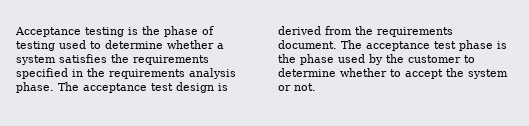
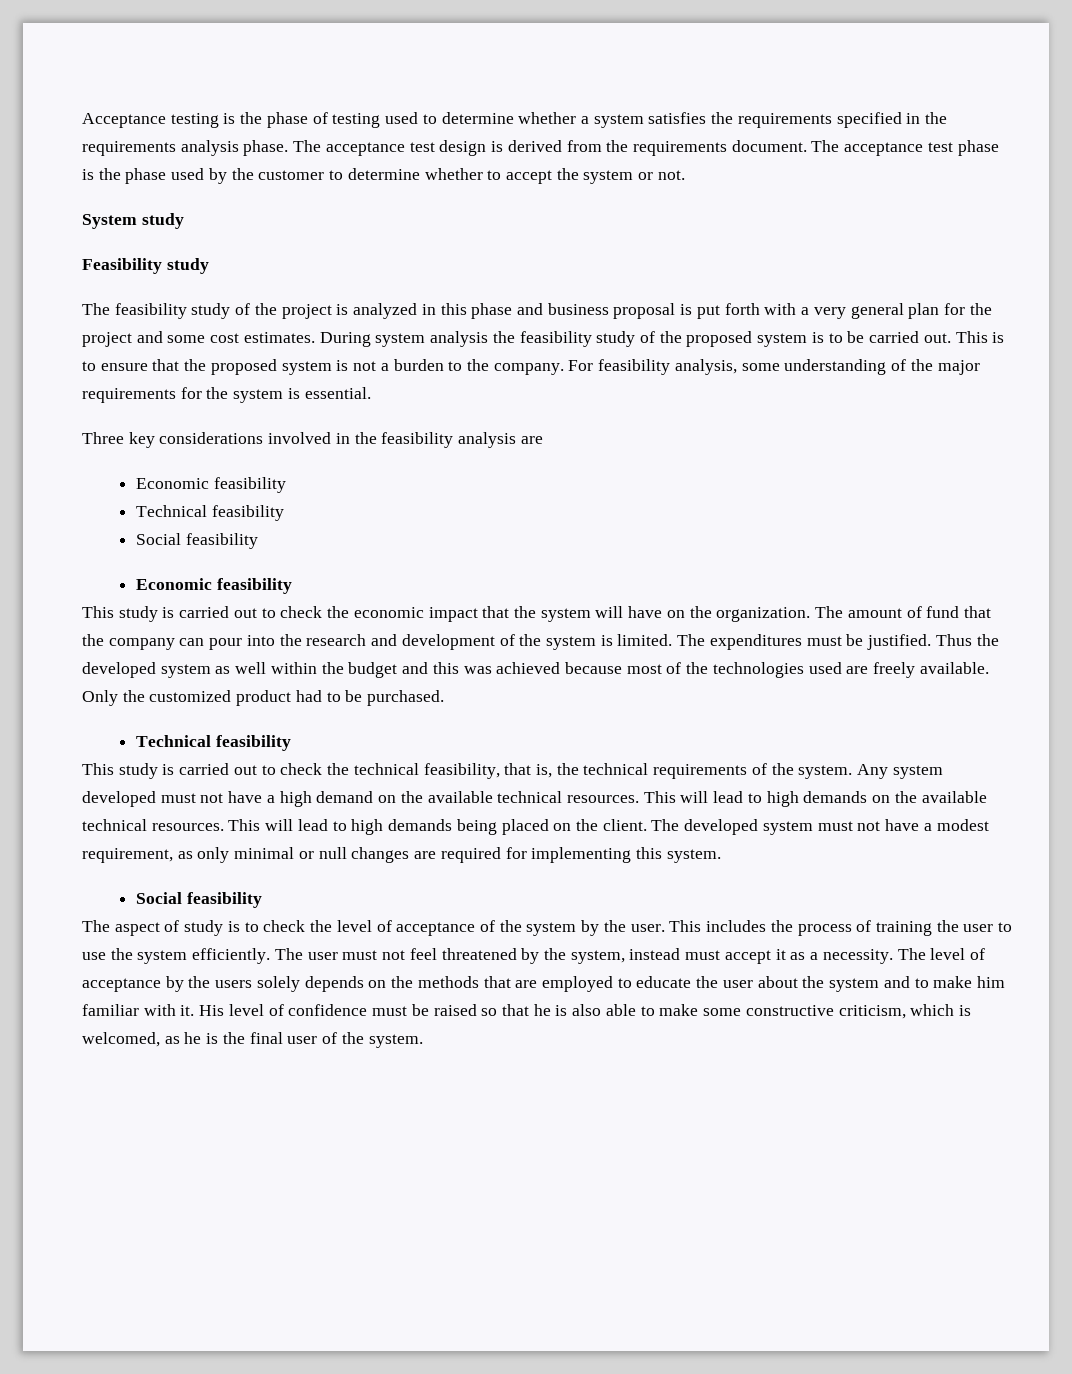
+ System study
+ Feasibility study
+ The feasibility study of the project is analyzed in this phase and business proposal is put forth with a very general plan for the project and some cost estimates. During system analysis the feasibility study of the proposed system is to be carried out. This is to ensure that the proposed system is not a burden to the company. For feasibility analysis, some understanding of the major requirements for the system is essential.
+ Three key considerations involved in the feasibility analysis are
+ Economic feasibility
+ Technical feasibility
+ Social feasibility
+ Economic feasibility
+ This study is carried out to check the economic impact that the system will have on the organization. The amount of fund that the company can pour into the research and development of the system is limited. The expenditures must be justified. Thus the developed system as well within the budget and this was achieved because most of the technologies used are freely available. Only the customized product had to be purchased.
+ Technical feasibility
+ This study is carried out to check the technical feasibility, that is, the technical requirements of the system. Any system developed must not have a high demand on the available technical resources. This will lead to high demands on the available technical resources. This will lead to high demands being placed on the client. The developed system must not have a modest requirement, as only minimal or null changes are required for implementing this system.
+ Social feasibility
+ The aspect of study is to check the level of acceptance of the system by the user. This includes the process of training the user to use the system efficiently. The user must not feel threatened by the system, instead must accept it as a necessity. The level of acceptance by the users solely depends on the methods that are employed to educate the user about the system and to make him familiar with it. His level of confidence must be raised so that he is also able to make some constructive criticism, which is welcomed, as he is the final user of the system.

